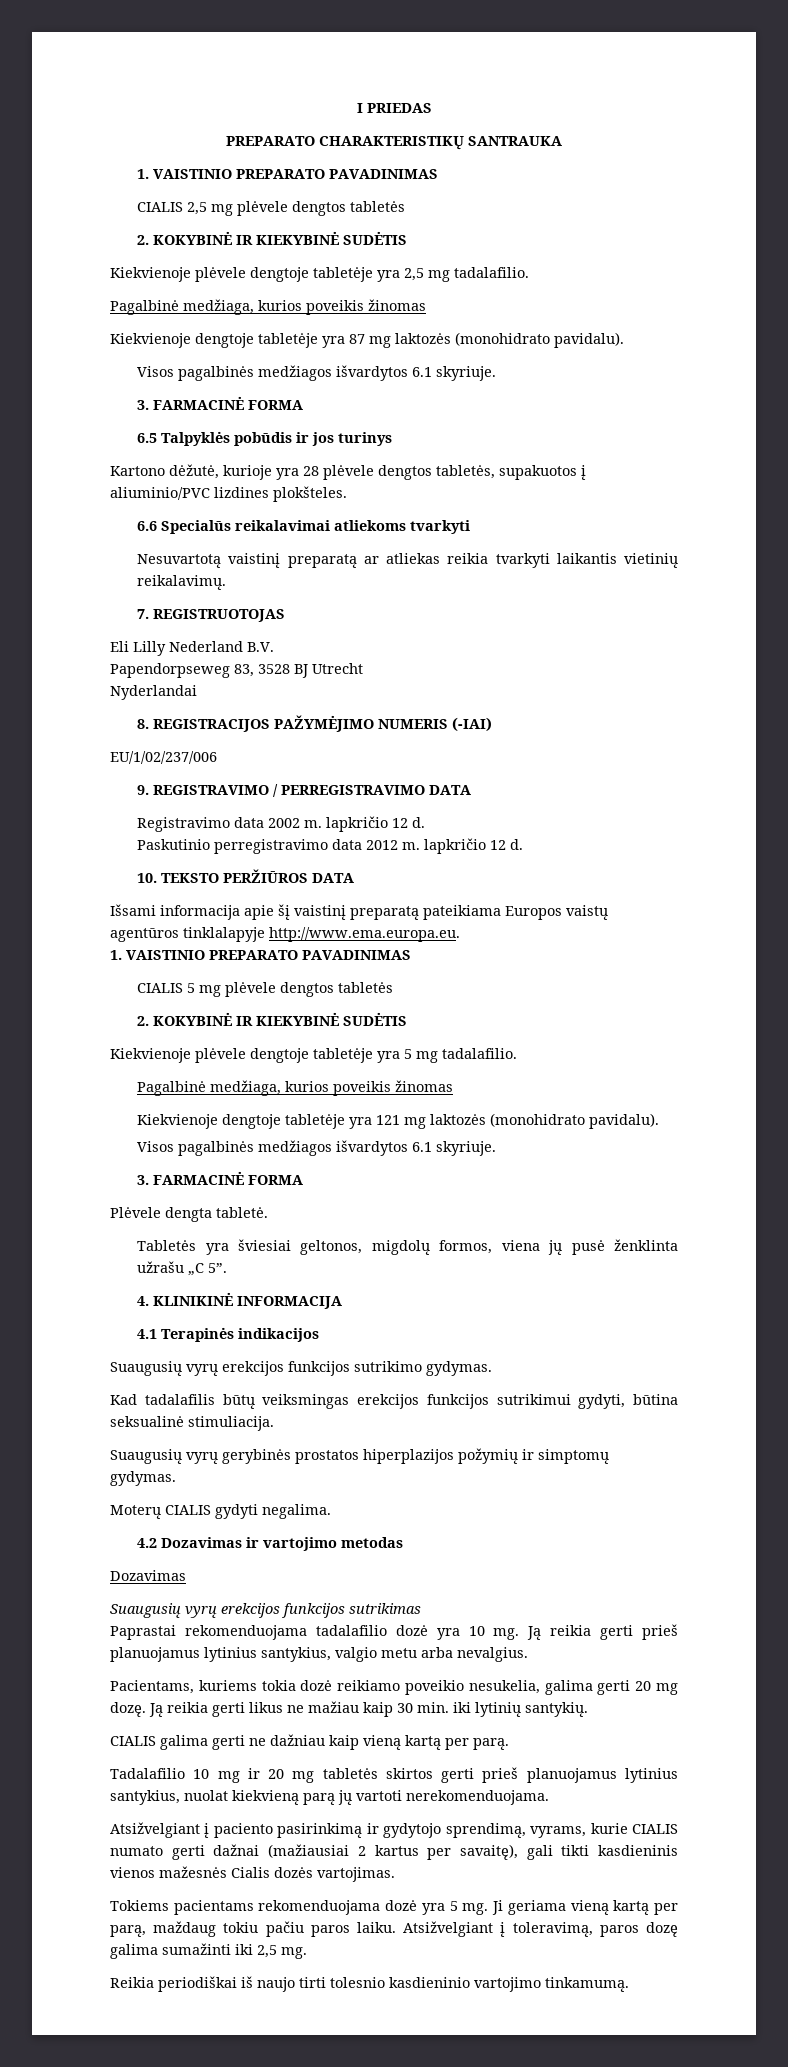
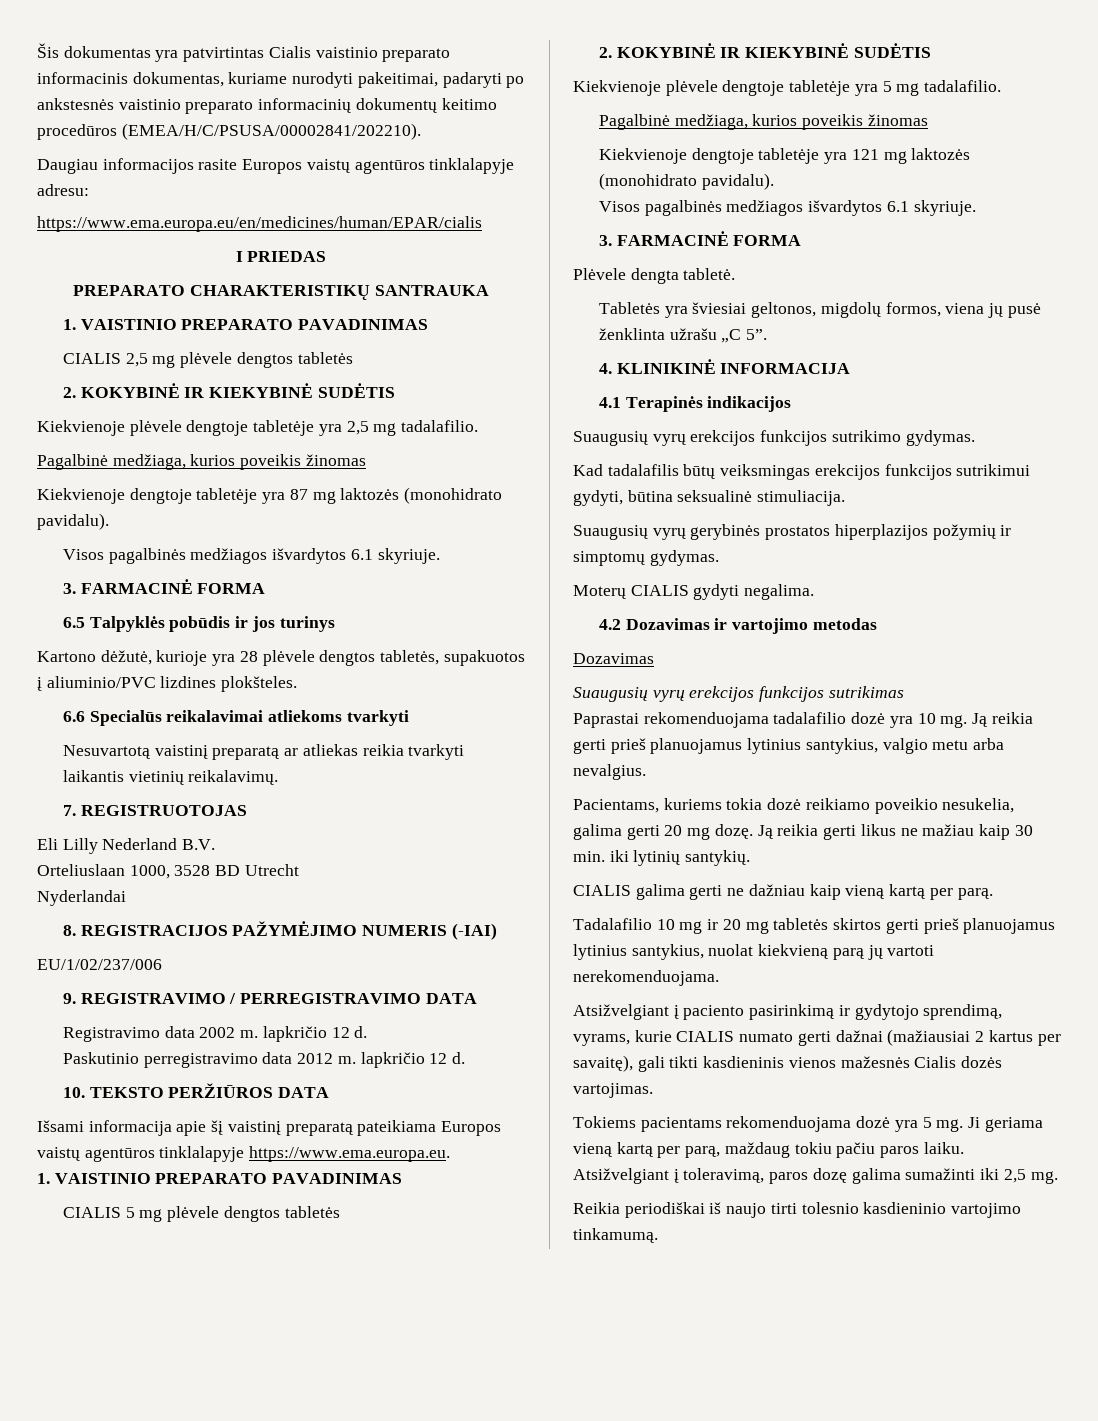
+ Šis dokumentas yra patvirtintas Cialis vaistinio preparato informacinis dokumentas, kuriame nurodyti pakeitimai, padaryti po ankstesnės vaistinio preparato informacinių dokumentų keitimo procedūros (EMEA/H/C/PSUSA/00002841/202210).
+ Daugiau informacijos rasite Europos vaistų agentūros tinklalapyje adresu:
+ https://www.ema.europa.eu/en/medicines/human/EPAR/cialis
- Papendorpseweg 83, 3528 BJ Utrecht
+ Orteliuslaan 1000, 3528 BD Utrecht
- Išsami informacija apie šį vaistinį preparatą pateikiama Europos vaistų agentūros tinklalapyje http://www.ema.europa.eu.
+ Išsami informacija apie šį vaistinį preparatą pateikiama Europos vaistų agentūros tinklalapyje https://www.ema.europa.eu.

